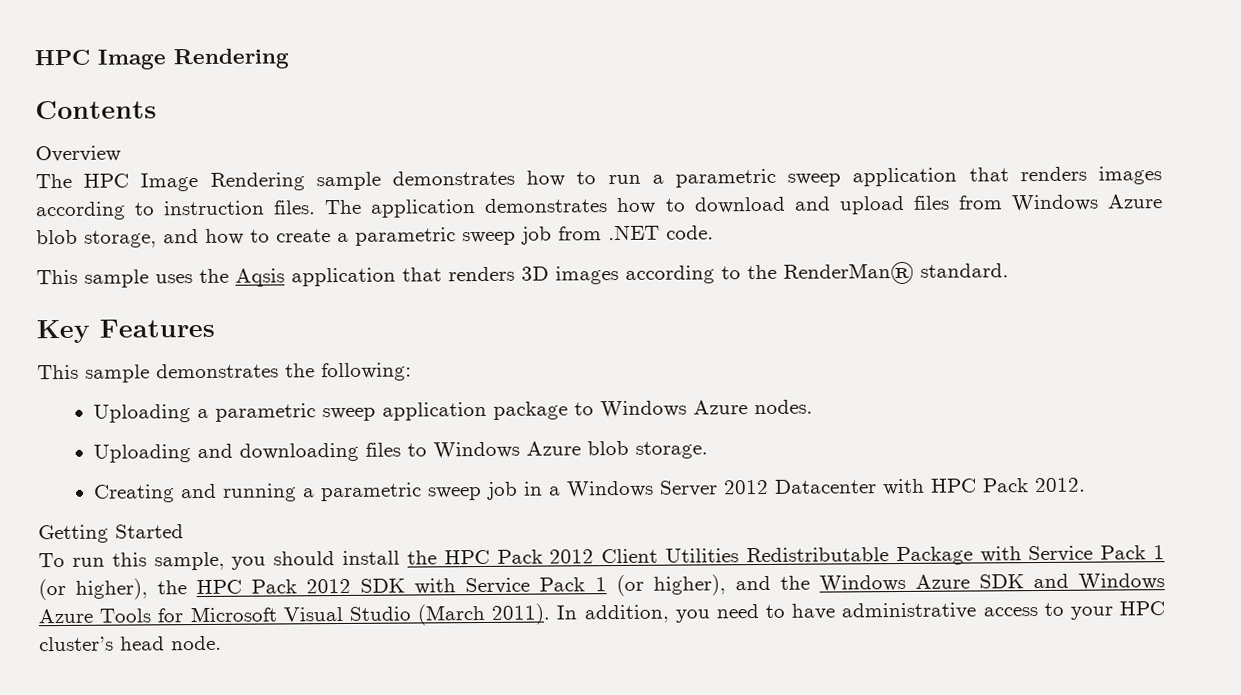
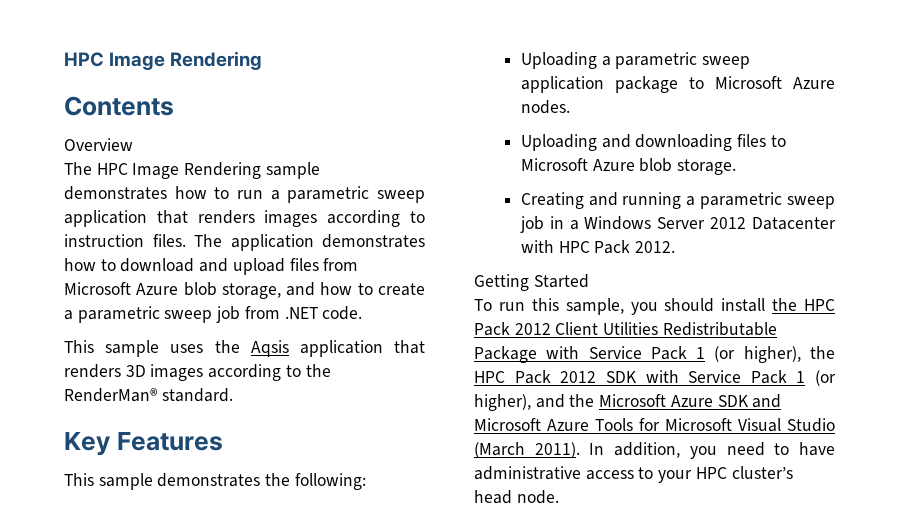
- The application demonstrates how to download and upload files from Windows Azure blob storage, and how to create a parametric sweep job from .NET code.
+ The application demonstrates how to download and upload files from Microsoft Azure blob storage, and how to create a parametric sweep job from .NET code.
- Uploading a parametric sweep application package to Windows Azure nodes.
+ Uploading a parametric sweep application package to Microsoft Azure nodes.
- Uploading and downloading files to Windows Azure blob storage.
+ Uploading and downloading files to Microsoft Azure blob storage.
- To run this sample, you should install the HPC Pack 2012 Client Utilities Redistributable Package with Service Pack 1 (or higher), the HPC Pack 2012 SDK with Service Pack 1 (or higher), and the Windows Azure SDK and Windows Azure Tools for Microsoft Visual Studio (March 2011).
+ To run this sample, you should install the HPC Pack 2012 Client Utilities Redistributable Package with Service Pack 1 (or higher), the HPC Pack 2012 SDK with Service Pack 1 (or higher), and the Microsoft Azure SDK and Microsoft Azure Tools for Microsoft Visual Studio (March 2011).

